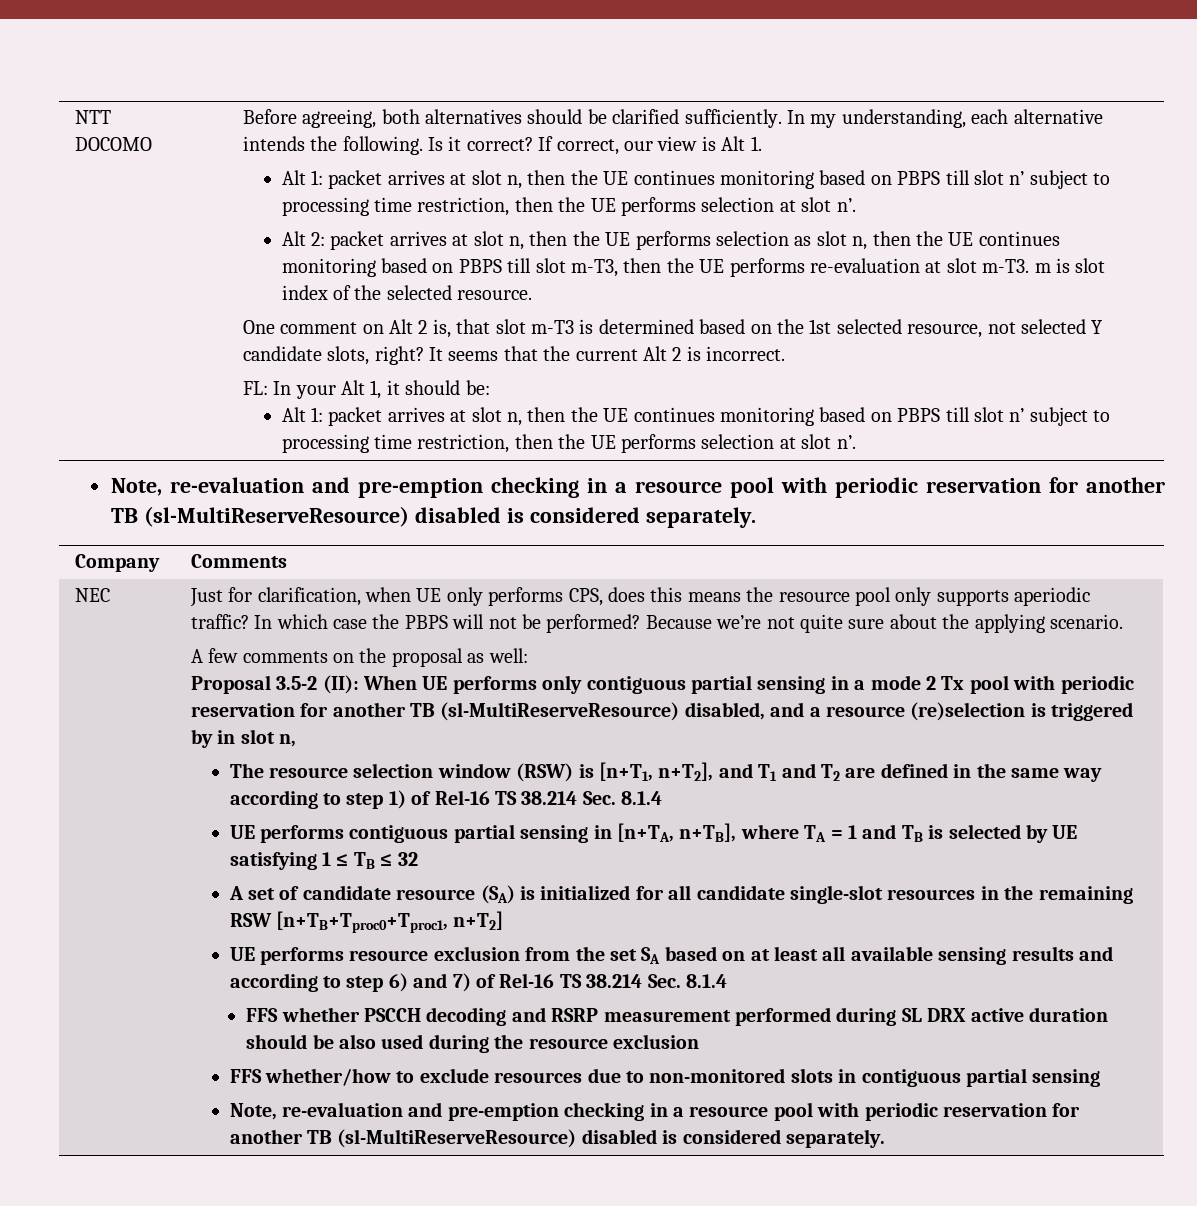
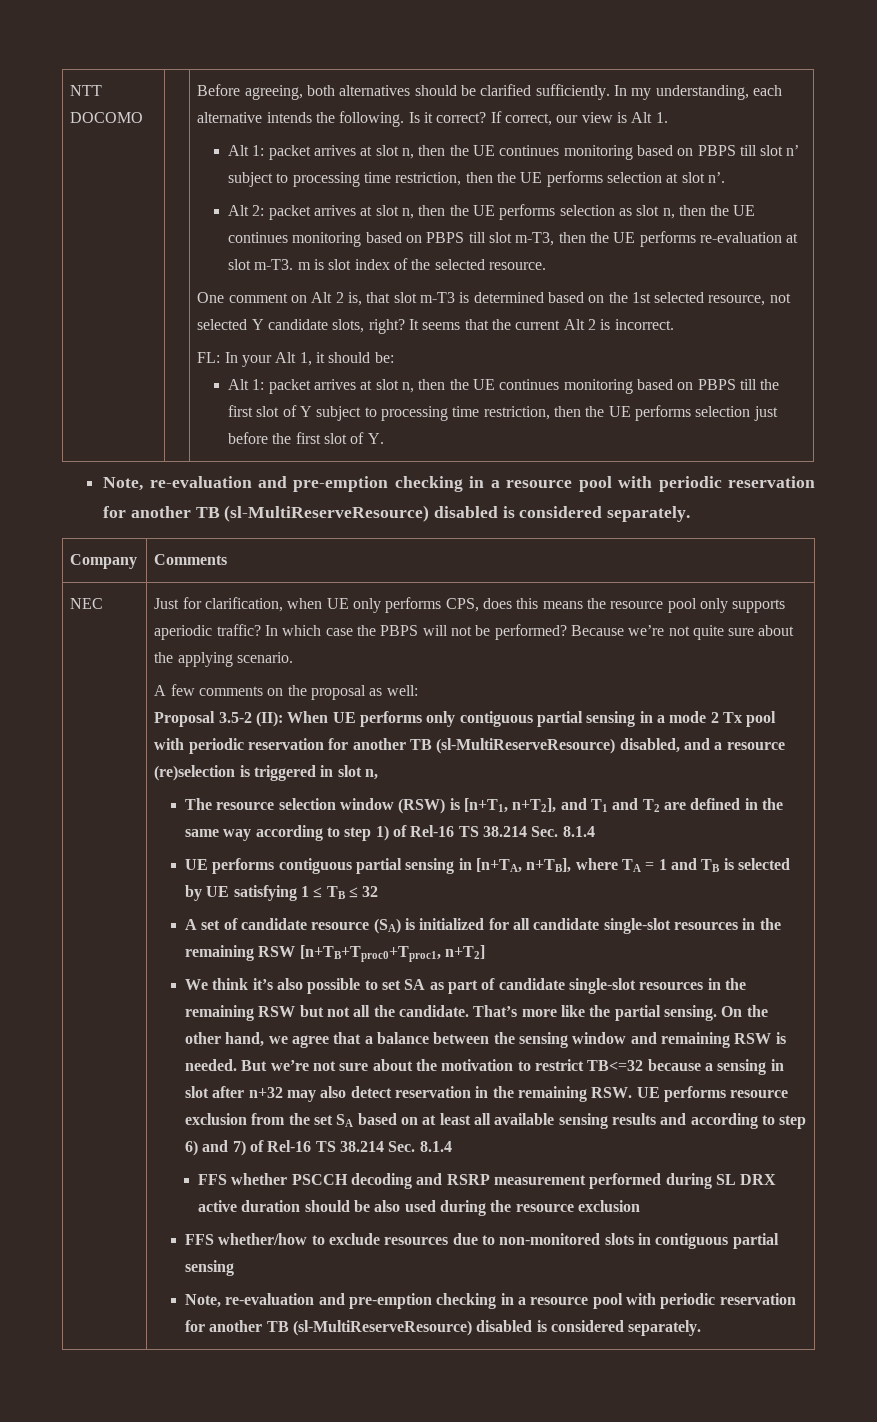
  FL: In your Alt 1, it should be:
- Alt 1: packet arrives at slot n, then the UE continues monitoring based on PBPS till slot n’ subject to processing time restriction, then the UE performs selection at slot n’.
+ Alt 1: packet arrives at slot n, then the UE continues monitoring based on PBPS till the first slot of Y subject to processing time restriction, then the UE performs selection just before the first slot of Y.
- Proposal 3.5-2 (II): When UE performs only contiguous partial sensing in a mode 2 Tx pool with periodic reservation for another TB (sl-MultiReserveResource) disabled, and a resource (re)selection is triggered by in slot n,
+ Proposal 3.5-2 (II): When UE performs only contiguous partial sensing in a mode 2 Tx pool with periodic reservation for another TB (sl-MultiReserveResource) disabled, and a resource (re)selection is triggered in slot n,
- UE performs resource exclusion from the set SA based on at least all available sensing results and according to step 6) and 7) of Rel-16 TS 38.214 Sec. 8.1.4
+ We think it’s also possible to set SA as part of candidate single-slot resources in the remaining RSW but not all the candidate. That’s more like the partial sensing. On the other hand, we agree that a balance between the sensing window and remaining RSW is needed. But we’re not sure about the motivation to restrict TB<=32 because a sensing in slot after n+32 may also detect reservation in the remaining RSW. UE performs resource exclusion from the set SA based on at least all available sensing results and according to step 6) and 7) of Rel-16 TS 38.214 Sec. 8.1.4

